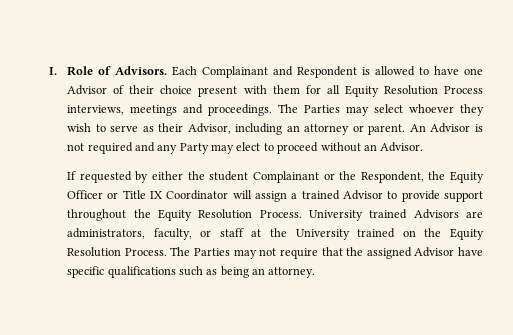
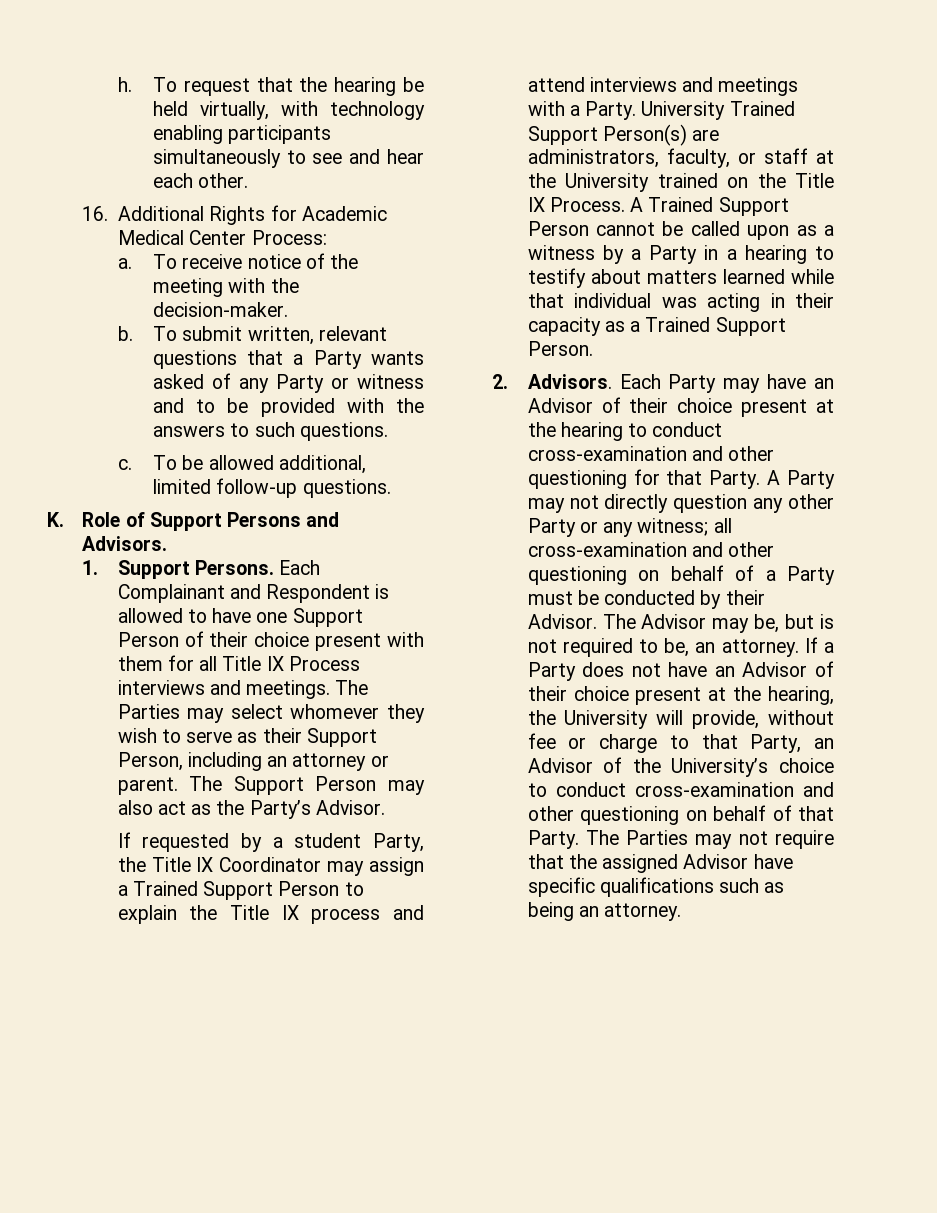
- I. Role of Advisors.
+ h. To request that the hearing be held virtually, with technology enabling participants simultaneously to see and hear each other.
+ 16. Additional Rights for Academic Medical Center Process:
+ a. To receive notice of the meeting with the decision-maker.
+ b. To submit written, relevant questions that a Party wants asked of any Party or witness and to be provided with the answers to such questions.
+ c. To be allowed additional, limited follow-up questions.
+ K. Role of Support Persons and Advisors.
+ 1. Support Persons.
- Each Complainant and Respondent is allowed to have one Advisor of their choice present with them for all Equity Resolution Process interviews, meetings and proceedings.
+ Each Complainant and Respondent is allowed to have one Support Person of their choice present with them for all Title IX Process interviews and meetings.
- The Parties may select whoever they wish to serve as their Advisor, including an attorney or parent.
+ The Parties may select whomever they wish to serve as their Support Person, including an attorney or parent.
- An Advisor is not required and any Party may elect to proceed without an Advisor.
- If requested by either the student Complainant or the Respondent, the Equity Officer or Title IX Coordinator will assign a trained Advisor to provide support throughout the Equity Resolution Process. University trained Advisors are administrators, faculty, or staff at the University trained on the Equity Resolution Process.
+ The Support Person may also act as the Party’s Advisor.
+ If requested by a student Party, the Title IX Coordinator may assign a Trained Support Person to explain the Title IX process and attend interviews and meetings with a Party. University Trained Support Person(s) are administrators, faculty, or staff at the University trained on the Title IX Process. A Trained Support Person cannot be called upon as a witness by a Party in a hearing to testify about matters learned while that individual was acting in their capacity as a Trained Support Person.
+ 2. Advisors. Each Party may have an Advisor of their choice present at the hearing to conduct cross-examination and other questioning for that Party. A Party may not directly question any other Party or any witness; all cross-examination and other questioning on behalf of a Party must be conducted by their Advisor. The Advisor may be, but is not required to be, an attorney. If a Party does not have an Advisor of their choice present at the hearing, the University will provide, without fee or charge to that Party, an Advisor of the University’s choice to conduct cross-examination and other questioning on behalf of that Party.

